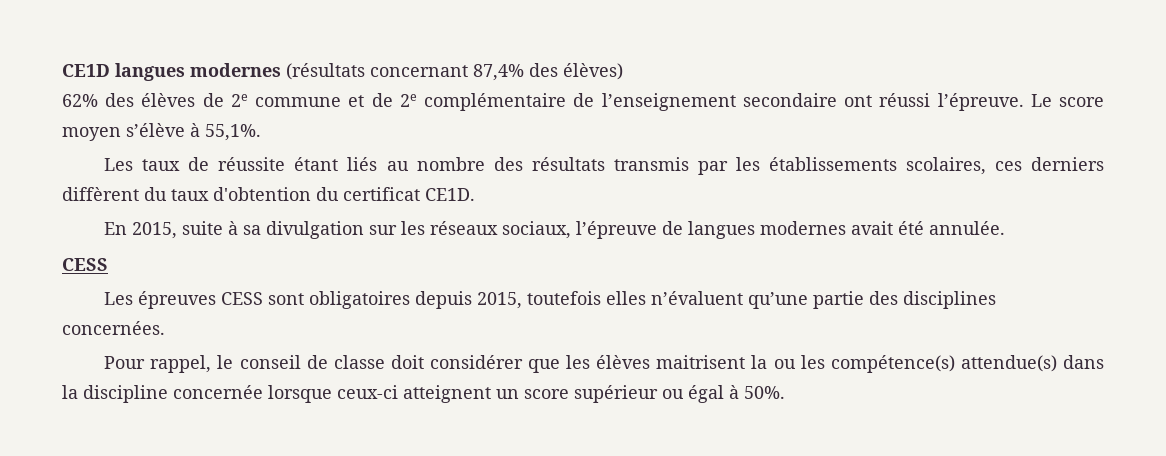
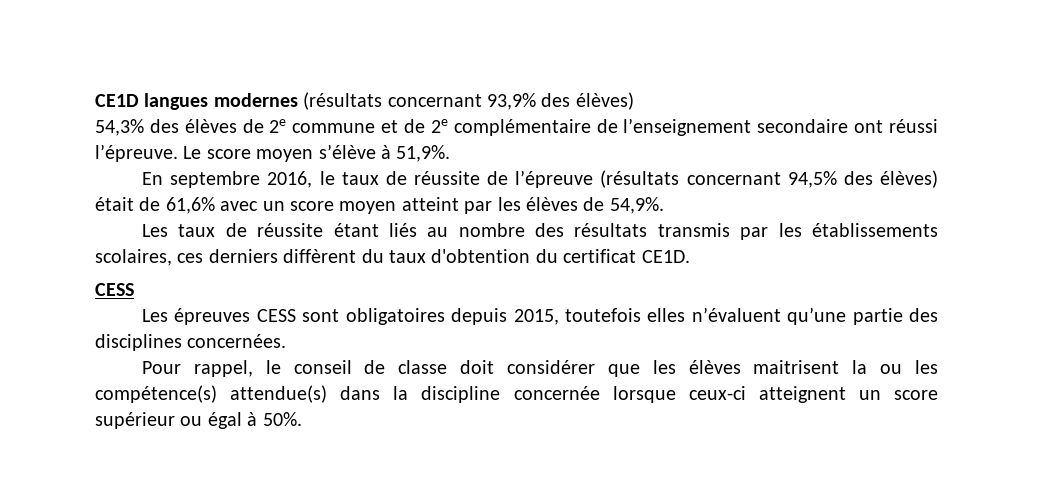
- CE1D langues modernes (résultats concernant 87,4% des élèves)
+ CE1D langues modernes (résultats concernant 93,9% des élèves)
- 62% des élèves de 2e commune et de 2e complémentaire de l’enseignement secondaire ont réussi l’épreuve.
+ 54,3% des élèves de 2e commune et de 2e complémentaire de l’enseignement secondaire ont réussi l’épreuve.
- Le score moyen s’élève à 55,1%.
+ Le score moyen s’élève à 51,9%.
+ En septembre 2016, le taux de réussite de l’épreuve (résultats concernant 94,5% des élèves) était de 61,6% avec un score moyen atteint par les élèves de 54,9%.
- En 2015, suite à sa divulgation sur les réseaux sociaux, l’épreuve de langues modernes avait été annulée.

